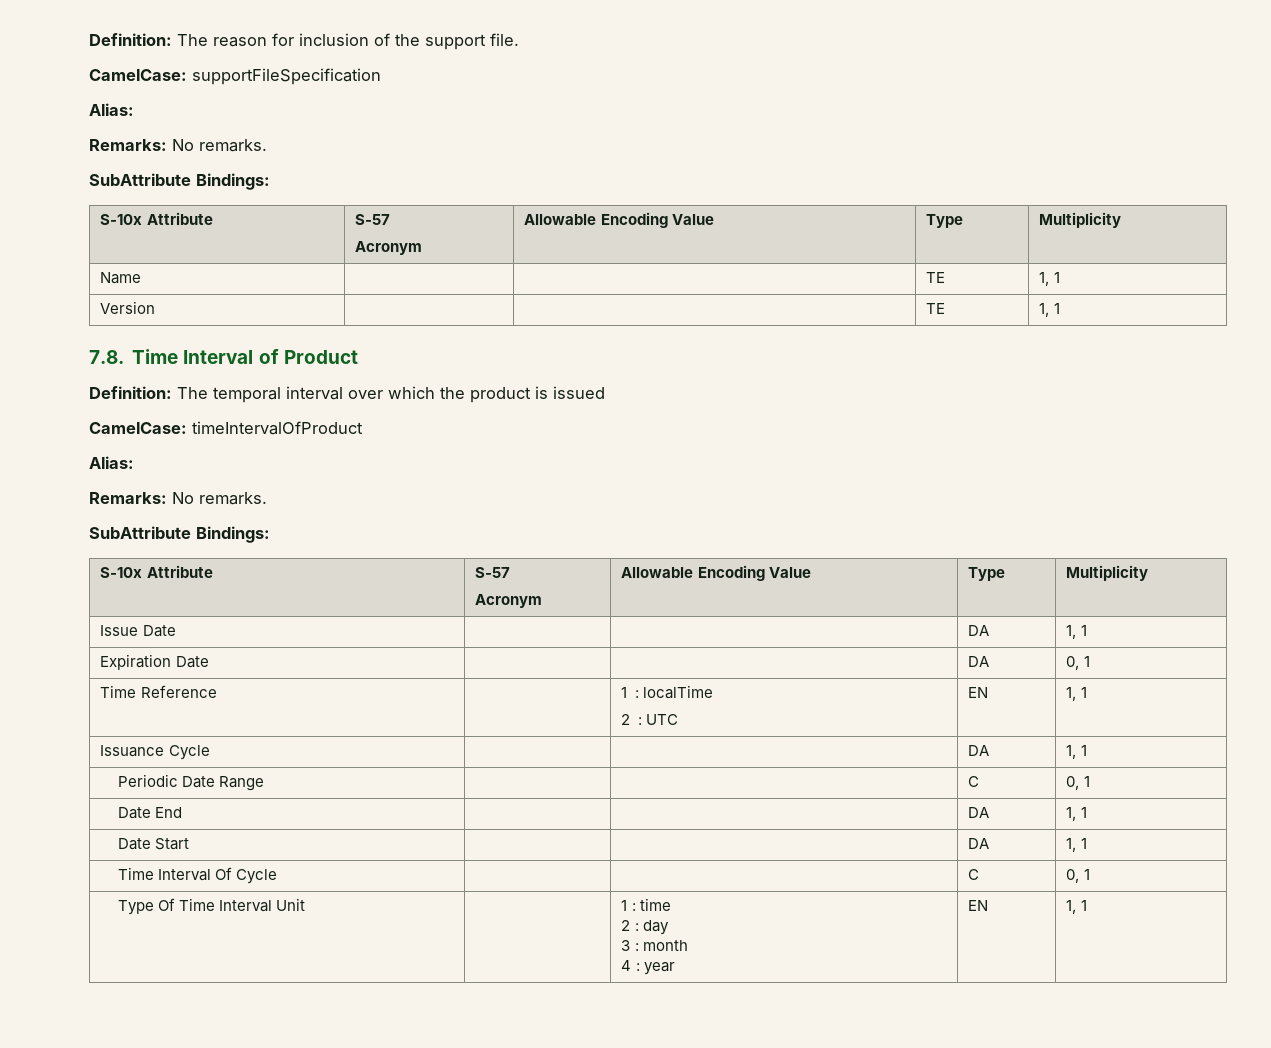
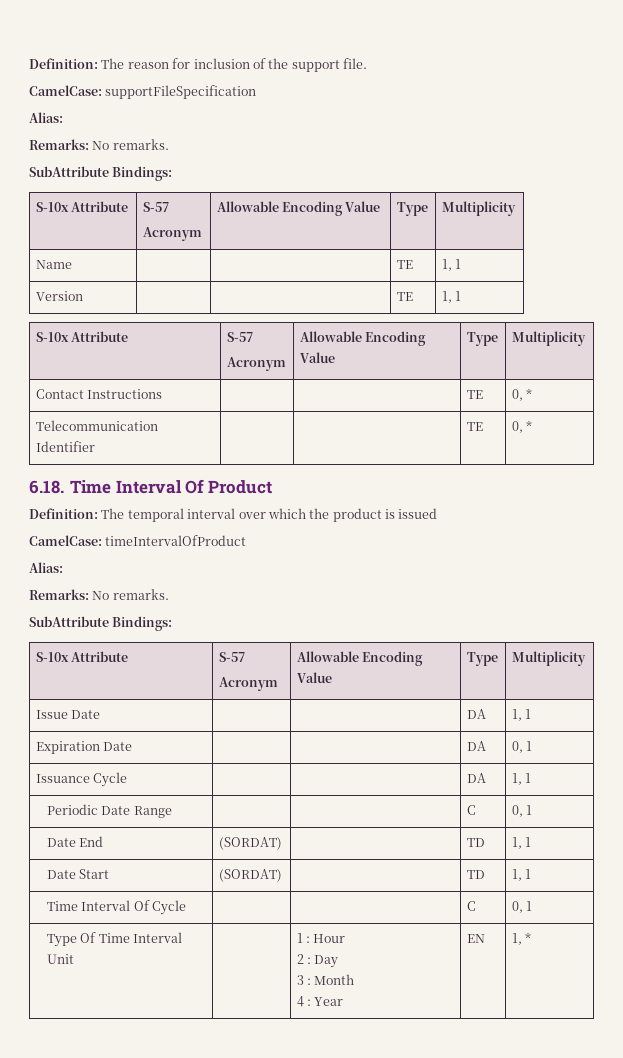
  Version | | | TE | 1, 1
- 7.8. Time Interval of Product
+ S-10x Attribute | S-57
+ Acronym | Allowable Encoding Value | Type | Multiplicity
+ Contact Instructions | | | TE | 0, *
+ Telecommunication Identifier | | | TE | 0, *
+ 6.18. Time Interval Of Product
- Time Reference | | 1 : localTime
- 2 : UTC | EN | 1, 1
- Date End | | | DA | 1, 1
+ Date End | (SORDAT) | | TD | 1, 1
- Date Start | | | DA | 1, 1
+ Date Start | (SORDAT) | | TD | 1, 1
- Type Of Time Interval Unit | | 1 : time
- 2 : day
- 3 : month
- 4 : year | EN | 1, 1
+ Type Of Time Interval Unit | | 1 : Hour
+ 2 : Day
+ 3 : Month
+ 4 : Year | EN | 1, *

